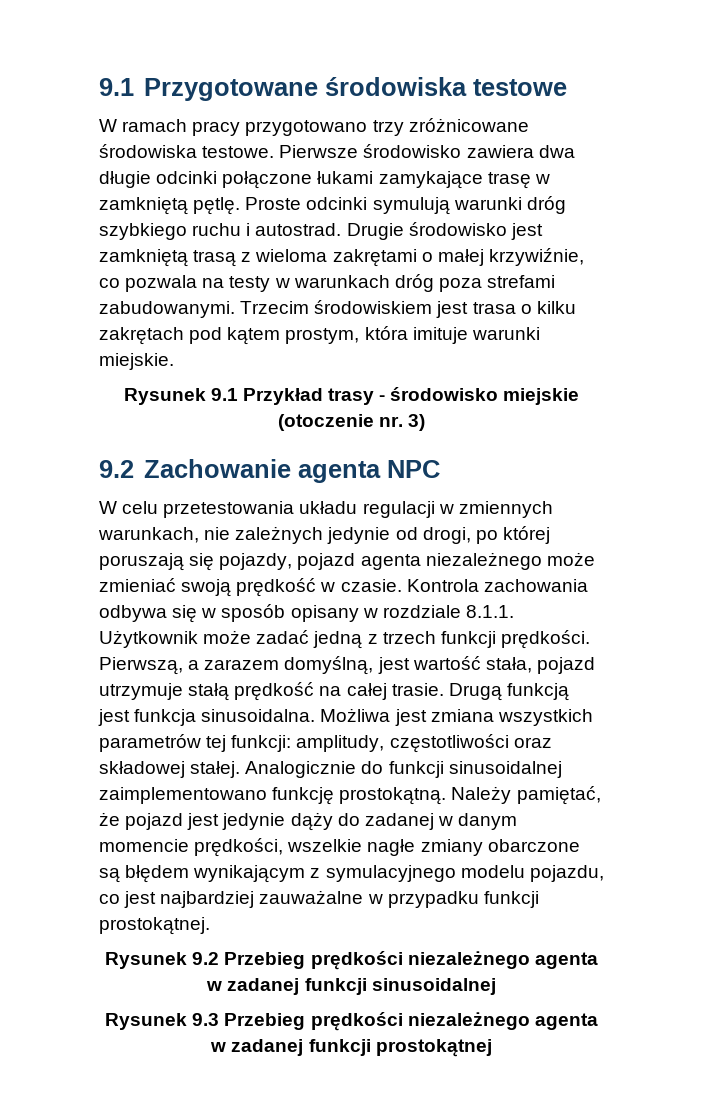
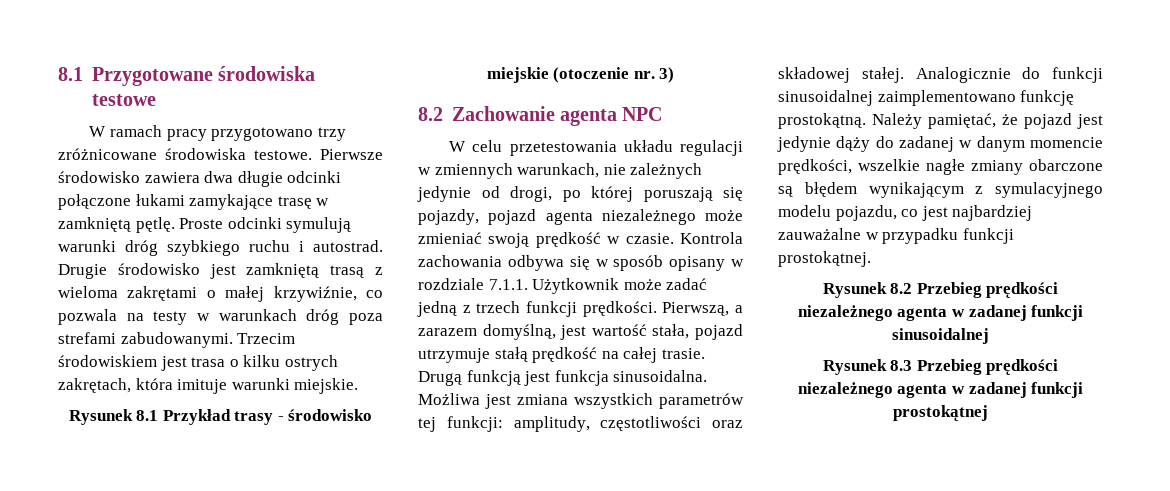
- 9.1 Przygotowane środowiska testowe
+ 8.1 Przygotowane środowiska testowe
- Trzecim środowiskiem jest trasa o kilku zakrętach pod kątem prostym, która imituje warunki miejskie.
+ Trzecim środowiskiem jest trasa o kilku ostrych zakrętach, która imituje warunki miejskie.
- Rysunek 9.1 Przykład trasy - środowisko miejskie (otoczenie nr. 3)
+ Rysunek 8.1 Przykład trasy - środowisko miejskie (otoczenie nr. 3)
- 9.2 Zachowanie agenta NPC
+ 8.2 Zachowanie agenta NPC
- Kontrola zachowania odbywa się w sposób opisany w rozdziale 8.1.1. Użytkownik może zadać jedną z trzech funkcji prędkości.
+ Kontrola zachowania odbywa się w sposób opisany w rozdziale 7.1.1. Użytkownik może zadać jedną z trzech funkcji prędkości.
- Rysunek 9.2 Przebieg prędkości niezależnego agenta w zadanej funkcji sinusoidalnej
+ Rysunek 8.2 Przebieg prędkości niezależnego agenta w zadanej funkcji sinusoidalnej
- Rysunek 9.3 Przebieg prędkości niezależnego agenta w zadanej funkcji prostokątnej
+ Rysunek 8.3 Przebieg prędkości niezależnego agenta w zadanej funkcji prostokątnej

